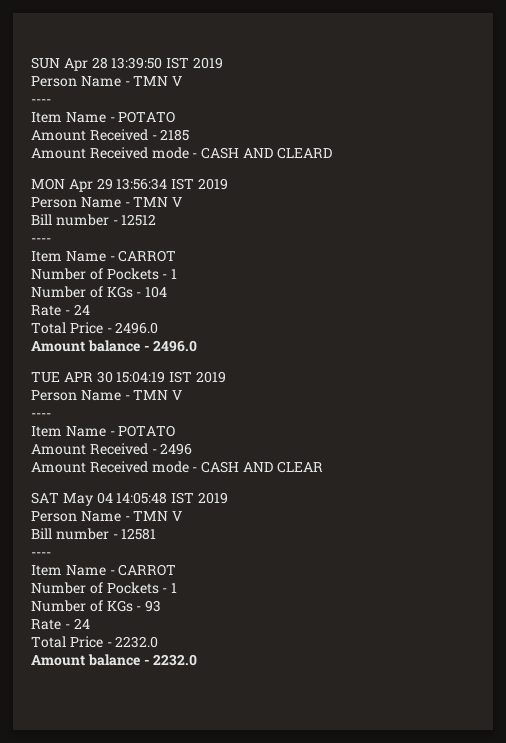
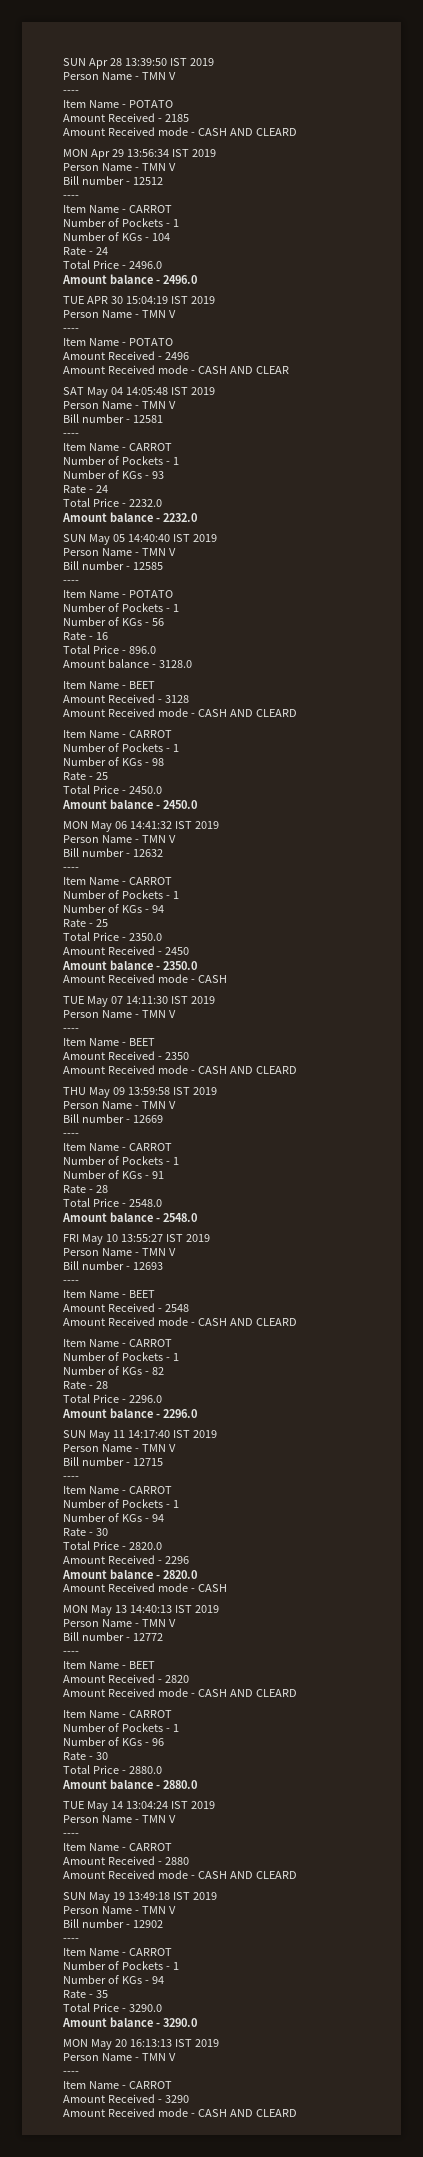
+ SUN May 05 14:40:40 IST 2019
+ Person Name - TMN V
+ Bill number - 12585
+ ----
+ Item Name - POTATO
+ Number of Pockets - 1
+ Number of KGs - 56
+ Rate - 16
+ Total Price - 896.0
+ Amount balance - 3128.0
+ Item Name - BEET
+ Amount Received - 3128
+ Amount Received mode - CASH AND CLEARD
+ Item Name - CARROT
+ Number of Pockets - 1
+ Number of KGs - 98
+ Rate - 25
+ Total Price - 2450.0
+ Amount balance - 2450.0
+ MON May 06 14:41:32 IST 2019
+ Person Name - TMN V
+ Bill number - 12632
+ ----
+ Item Name - CARROT
+ Number of Pockets - 1
+ Number of KGs - 94
+ Rate - 25
+ Total Price - 2350.0
+ Amount Received - 2450
+ Amount balance - 2350.0
+ Amount Received mode - CASH
+ TUE May 07 14:11:30 IST 2019
+ Person Name - TMN V
+ ----
+ Item Name - BEET
+ Amount Received - 2350
+ Amount Received mode - CASH AND CLEARD
+ THU May 09 13:59:58 IST 2019
+ Person Name - TMN V
+ Bill number - 12669
+ ----
+ Item Name - CARROT
+ Number of Pockets - 1
+ Number of KGs - 91
+ Rate - 28
+ Total Price - 2548.0
+ Amount balance - 2548.0
+ FRI May 10 13:55:27 IST 2019
+ Person Name - TMN V
+ Bill number - 12693
+ ----
+ Item Name - BEET
+ Amount Received - 2548
+ Amount Received mode - CASH AND CLEARD
+ Item Name - CARROT
+ Number of Pockets - 1
+ Number of KGs - 82
+ Rate - 28
+ Total Price - 2296.0
+ Amount balance - 2296.0
+ SUN May 11 14:17:40 IST 2019
+ Person Name - TMN V
+ Bill number - 12715
+ ----
+ Item Name - CARROT
+ Number of Pockets - 1
+ Number of KGs - 94
+ Rate - 30
+ Total Price - 2820.0
+ Amount Received - 2296
+ Amount balance - 2820.0
+ Amount Received mode - CASH
+ MON May 13 14:40:13 IST 2019
+ Person Name - TMN V
+ Bill number - 12772
+ ----
+ Item Name - BEET
+ Amount Received - 2820
+ Amount Received mode - CASH AND CLEARD
+ Item Name - CARROT
+ Number of Pockets - 1
+ Number of KGs - 96
+ Rate - 30
+ Total Price - 2880.0
+ Amount balance - 2880.0
+ TUE May 14 13:04:24 IST 2019
+ Person Name - TMN V
+ ----
+ Item Name - CARROT
+ Amount Received - 2880
+ Amount Received mode - CASH AND CLEARD
+ SUN May 19 13:49:18 IST 2019
+ Person Name - TMN V
+ Bill number - 12902
+ ----
+ Item Name - CARROT
+ Number of Pockets - 1
+ Number of KGs - 94
+ Rate - 35
+ Total Price - 3290.0
+ Amount balance - 3290.0
+ MON May 20 16:13:13 IST 2019
+ Person Name - TMN V
+ ----
+ Item Name - CARROT
+ Amount Received - 3290
+ Amount Received mode - CASH AND CLEARD

